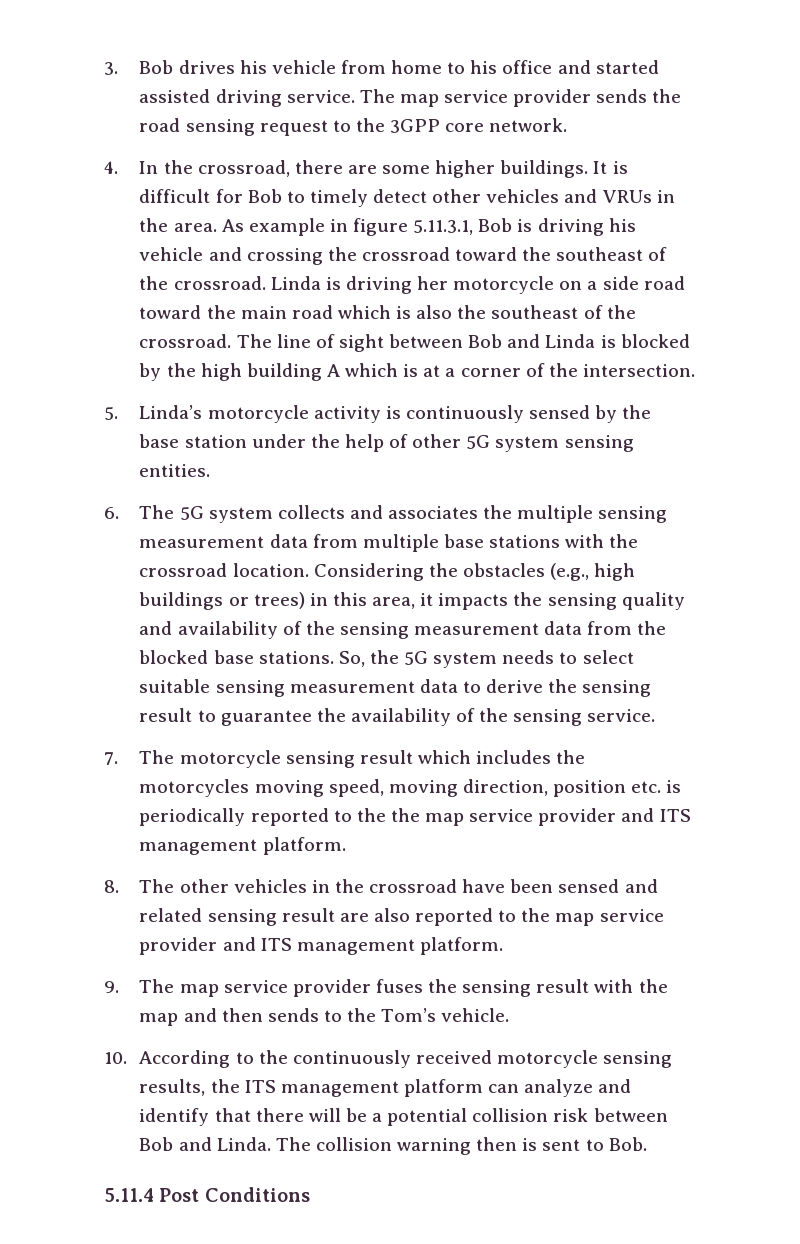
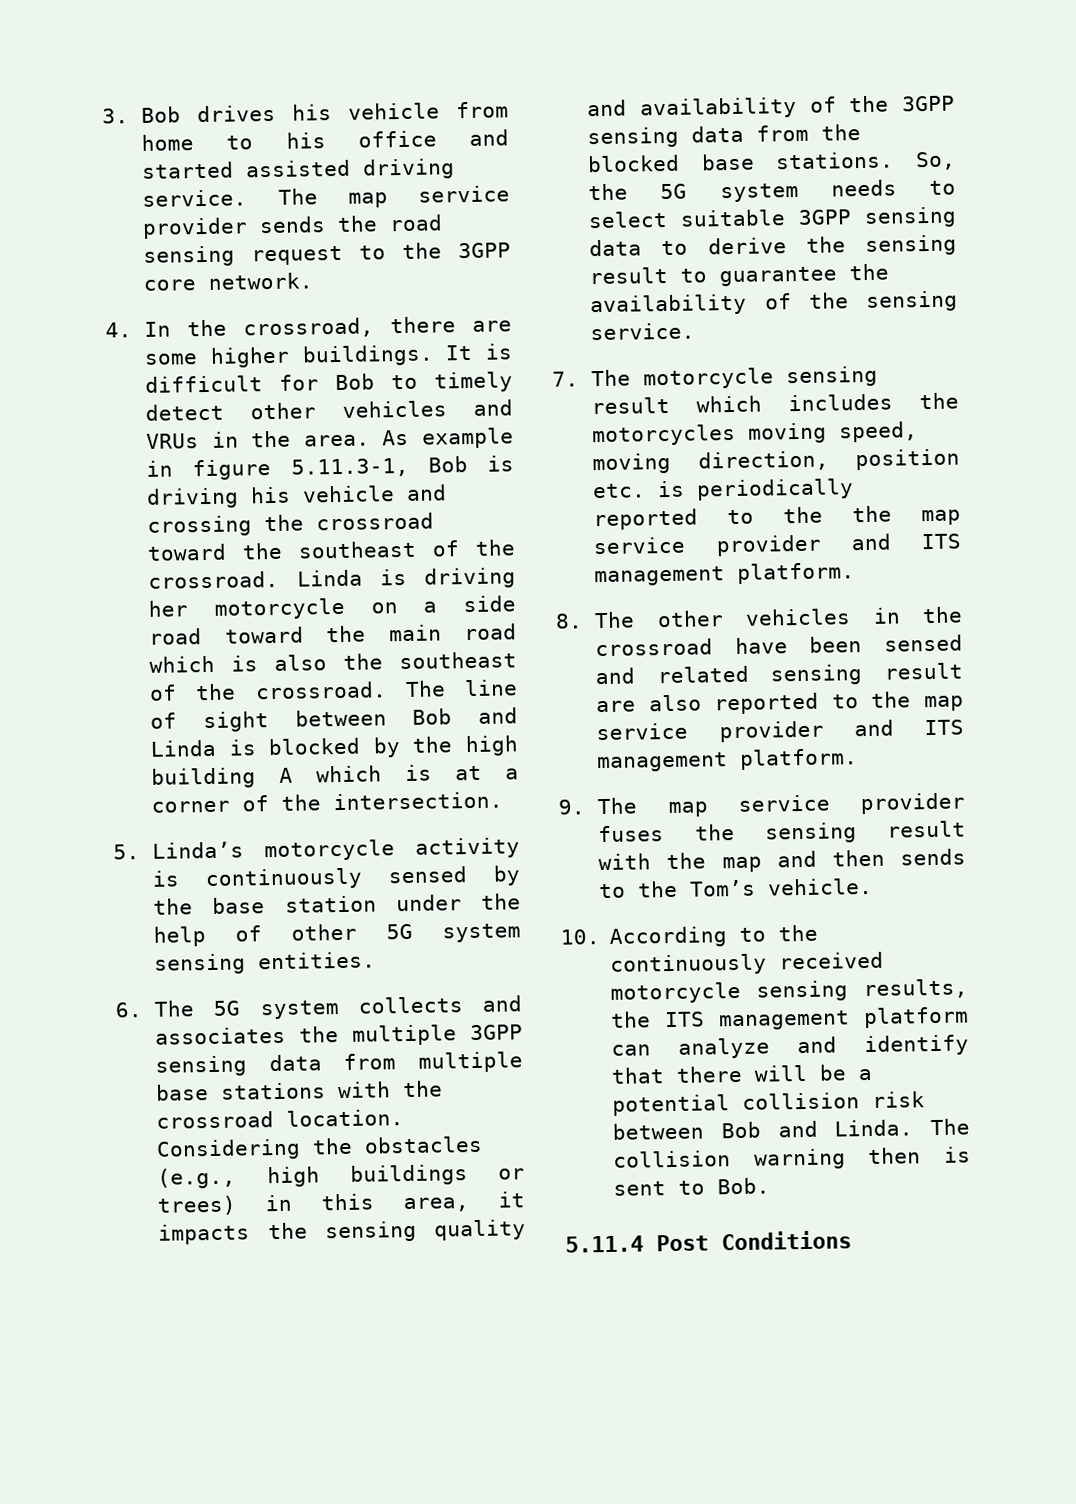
- As example in figure 5.11.3.1, Bob is driving his vehicle and crossing the crossroad toward the southeast of the crossroad.
+ As example in figure 5.11.3-1, Bob is driving his vehicle and crossing the crossroad toward the southeast of the crossroad.
- 6. The 5G system collects and associates the multiple sensing measurement data from multiple base stations with the crossroad location.
+ 6. The 5G system collects and associates the multiple 3GPP sensing data from multiple base stations with the crossroad location.
- Considering the obstacles (e.g., high buildings or trees) in this area, it impacts the sensing quality and availability of the sensing measurement data from the blocked base stations.
+ Considering the obstacles (e.g., high buildings or trees) in this area, it impacts the sensing quality and availability of the 3GPP sensing data from the blocked base stations.
- So, the 5G system needs to select suitable sensing measurement data to derive the sensing result to guarantee the availability of the sensing service.
+ So, the 5G system needs to select suitable 3GPP sensing data to derive the sensing result to guarantee the availability of the sensing service.

